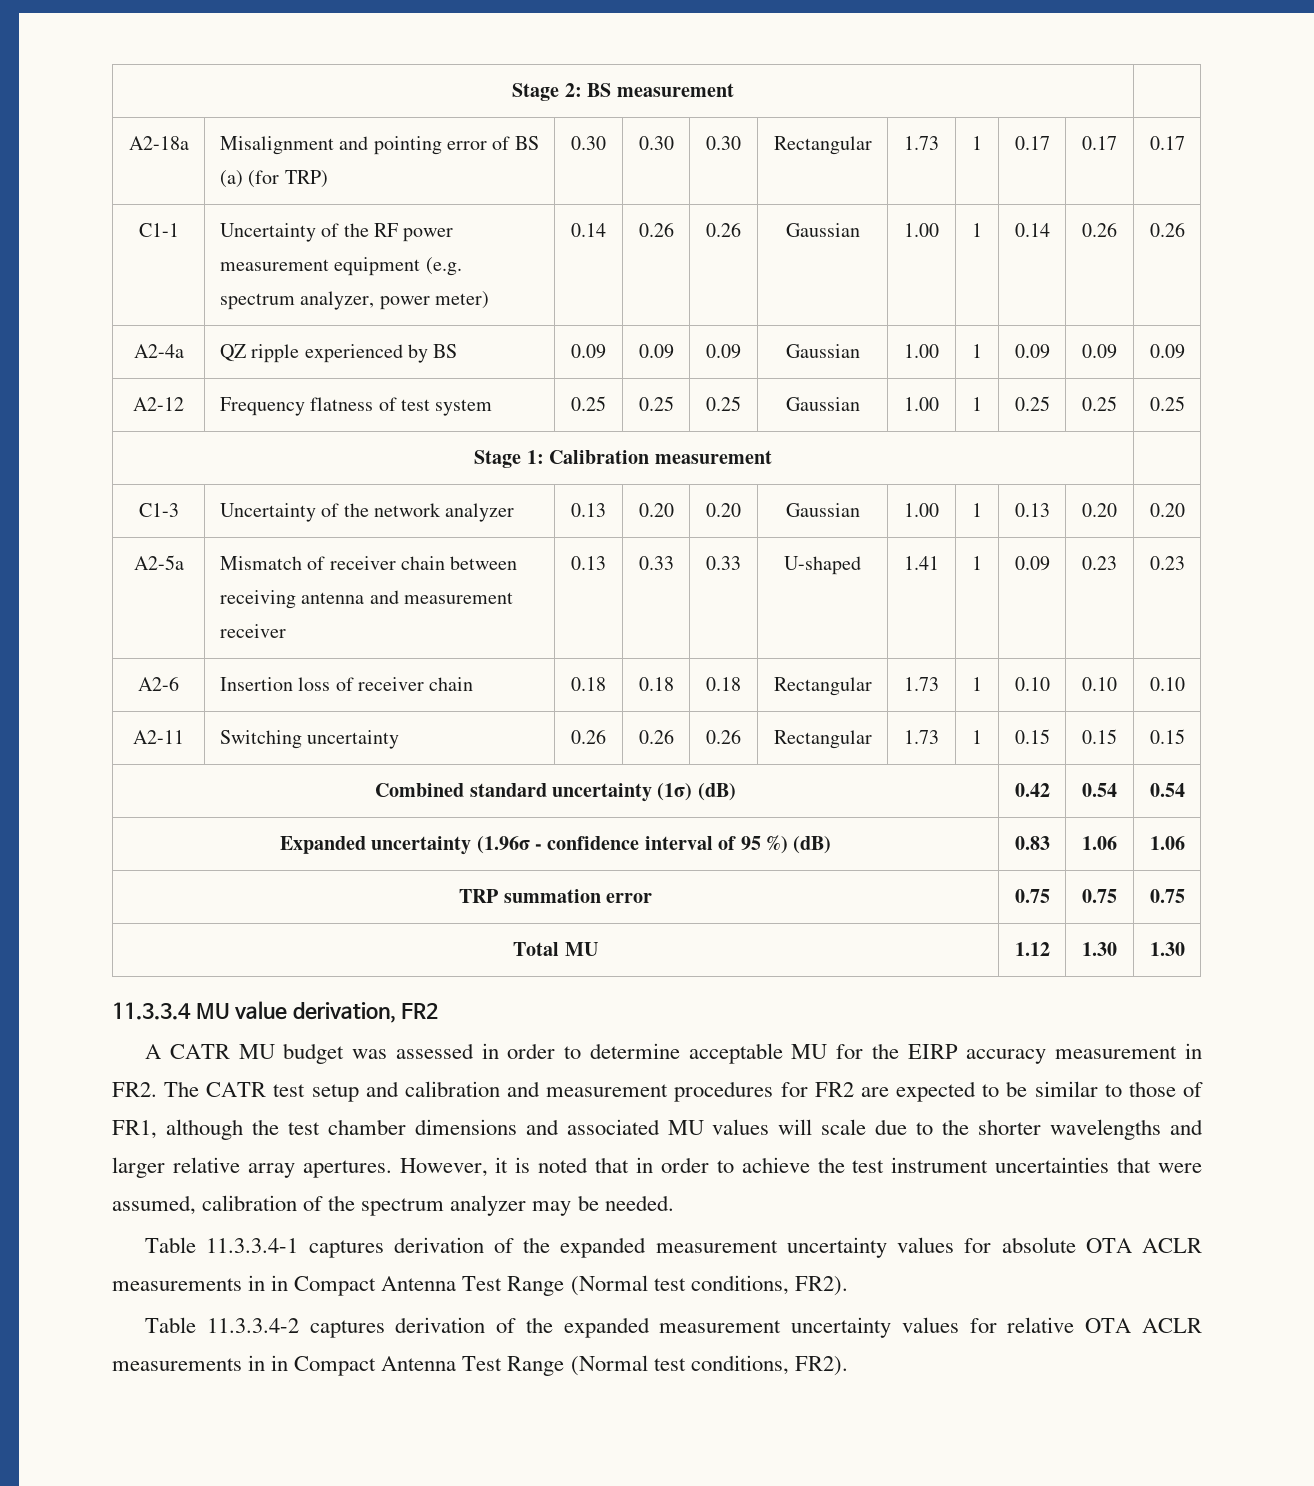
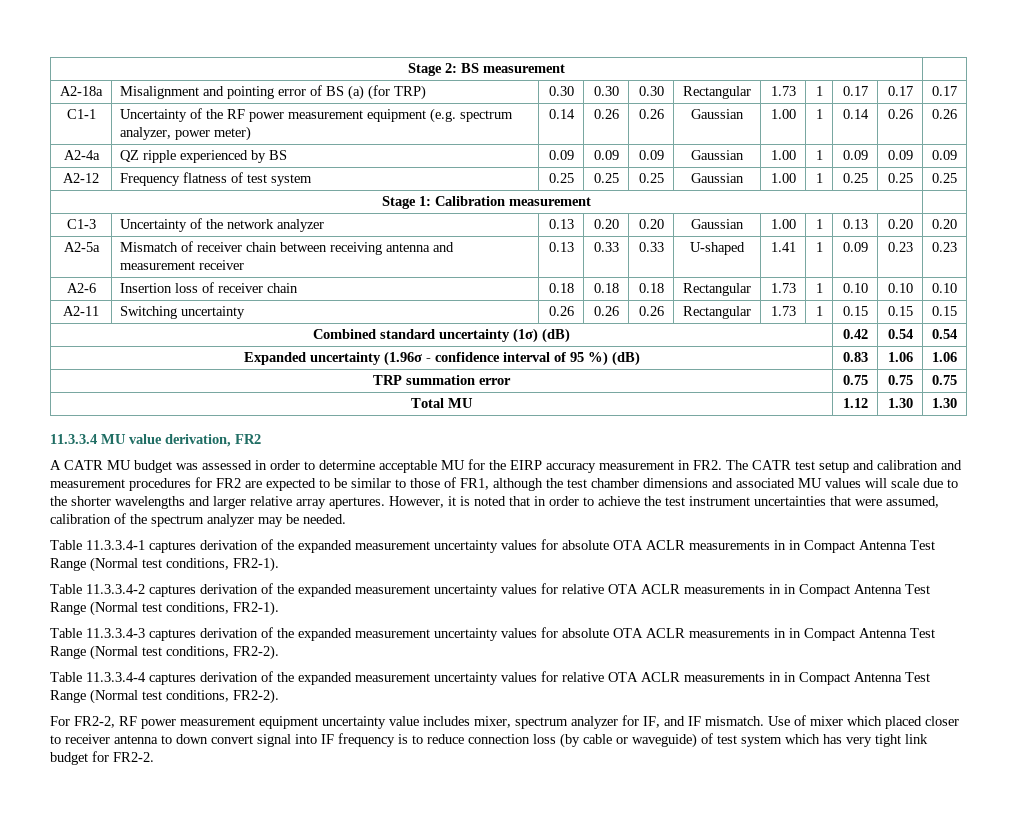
- Table 11.3.3.4-1 captures derivation of the expanded measurement uncertainty values for absolute OTA ACLR measurements in in Compact Antenna Test Range (Normal test conditions, FR2).
+ Table 11.3.3.4-1 captures derivation of the expanded measurement uncertainty values for absolute OTA ACLR measurements in in Compact Antenna Test Range (Normal test conditions, FR2-1).
- Table 11.3.3.4-2 captures derivation of the expanded measurement uncertainty values for relative OTA ACLR measurements in in Compact Antenna Test Range (Normal test conditions, FR2).
+ Table 11.3.3.4-2 captures derivation of the expanded measurement uncertainty values for relative OTA ACLR measurements in in Compact Antenna Test Range (Normal test conditions, FR2-1).
+ Table 11.3.3.4-3 captures derivation of the expanded measurement uncertainty values for absolute OTA ACLR measurements in in Compact Antenna Test Range (Normal test conditions, FR2-2).
+ Table 11.3.3.4-4 captures derivation of the expanded measurement uncertainty values for relative OTA ACLR measurements in in Compact Antenna Test Range (Normal test conditions, FR2-2).
+ For FR2-2, RF power measurement equipment uncertainty value includes mixer, spectrum analyzer for IF, and IF mismatch. Use of mixer which placed closer to receiver antenna to down convert signal into IF frequency is to reduce connection loss (by cable or waveguide) of test system which has very tight link budget for FR2-2.

